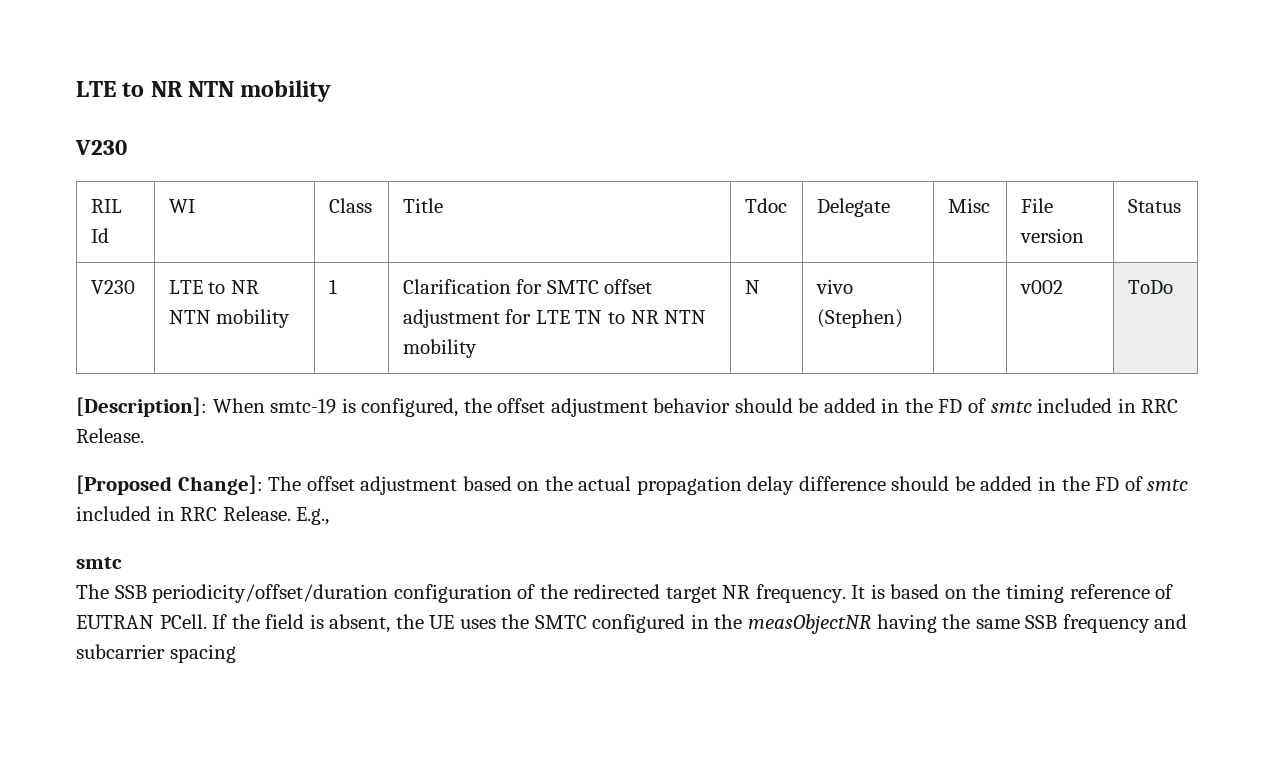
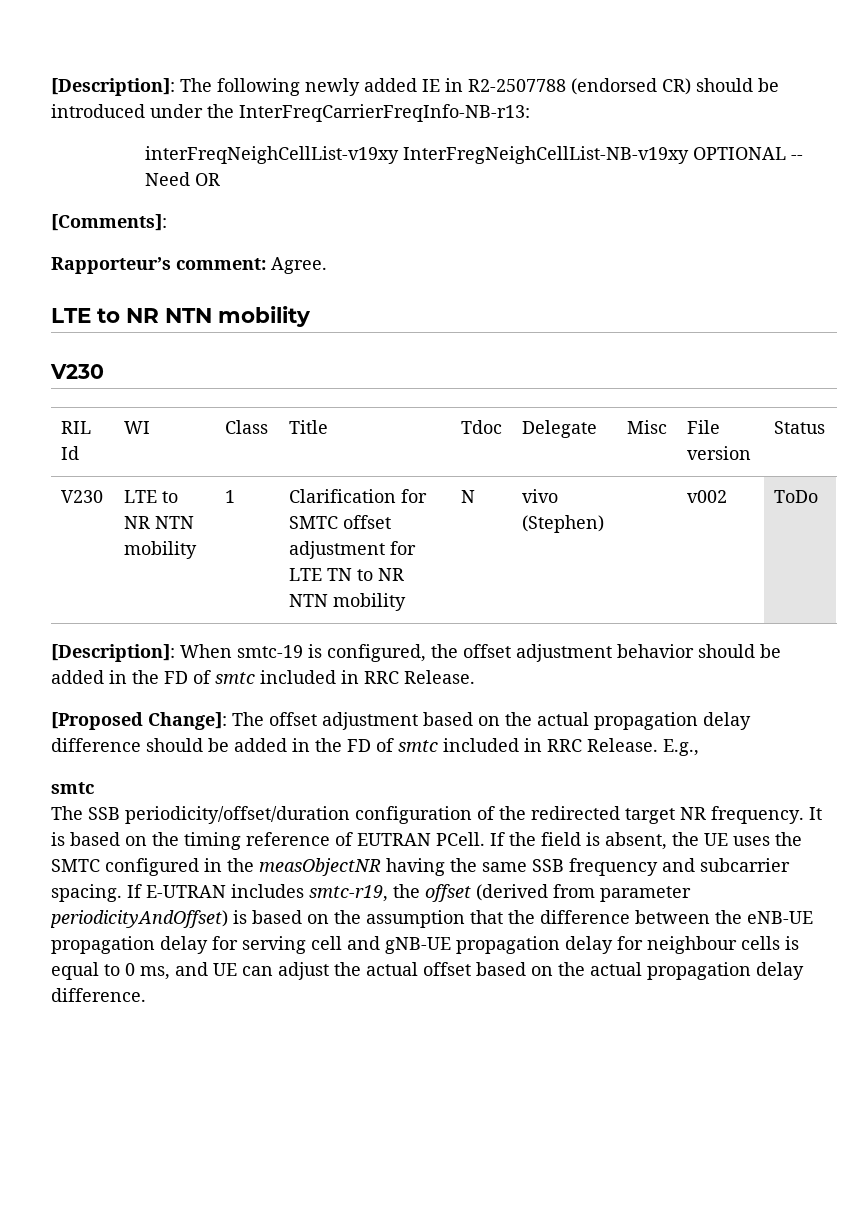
+ [Description]: The following newly added IE in R2-2507788 (endorsed CR) should be introduced under the InterFreqCarrierFreqInfo-NB-r13:
+ interFreqNeighCellList-v19xy InterFregNeighCellList-NB-v19xy OPTIONAL -- Need OR
+ [Comments]:
+ Rapporteur’s comment: Agree.
- If the field is absent, the UE uses the SMTC configured in the measObjectNR having the same SSB frequency and subcarrier spacing
+ If the field is absent, the UE uses the SMTC configured in the measObjectNR having the same SSB frequency and subcarrier spacing. If E-UTRAN includes smtc-r19, the offset (derived from parameter periodicityAndOffset) is based on the assumption that the difference between the eNB-UE propagation delay for serving cell and gNB-UE propagation delay for neighbour cells is equal to 0 ms, and UE can adjust the actual offset based on the actual propagation delay difference.

